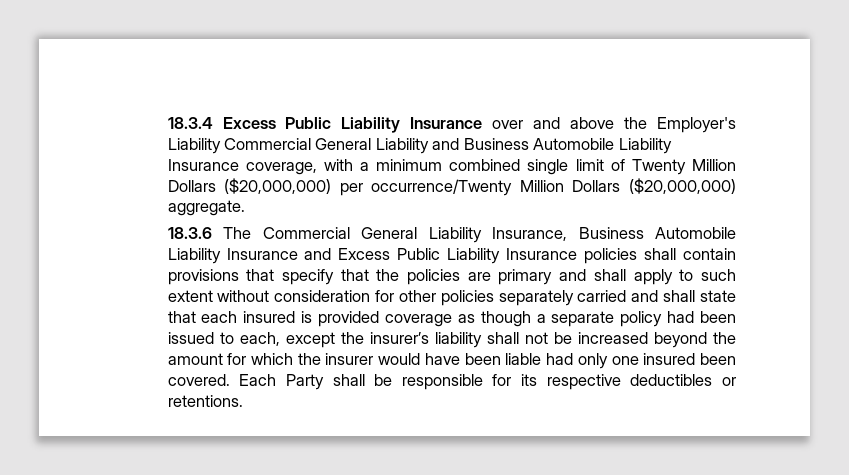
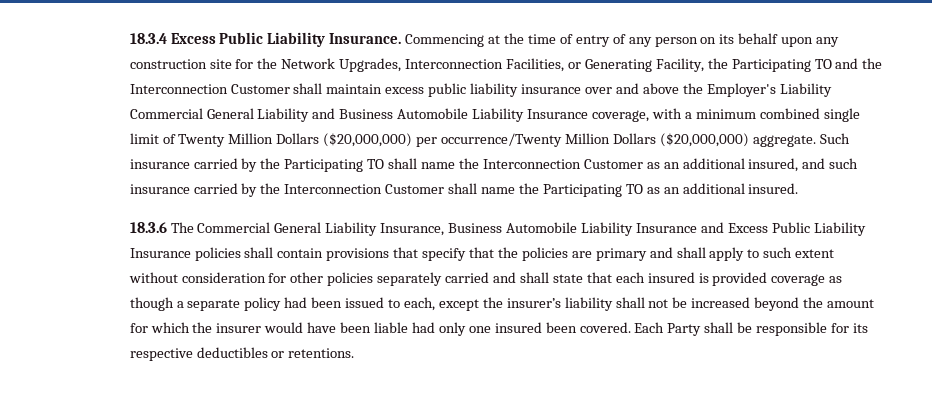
- 18.3.4 Excess Public Liability Insurance over and above the Employer's Liability Commercial General Liability and Business Automobile Liability Insurance coverage, with a minimum combined single limit of Twenty Million Dollars ($20,000,000) per occurrence/Twenty Million Dollars ($20,000,000) aggregate.
+ 18.3.4 Excess Public Liability Insurance. Commencing at the time of entry of any person on its behalf upon any construction site for the Network Upgrades, Interconnection Facilities, or Generating Facility, the Participating TO and the Interconnection Customer shall maintain excess public liability insurance over and above the Employer's Liability Commercial General Liability and Business Automobile Liability Insurance coverage, with a minimum combined single limit of Twenty Million Dollars ($20,000,000) per occurrence/Twenty Million Dollars ($20,000,000) aggregate. Such insurance carried by the Participating TO shall name the Interconnection Customer as an additional insured, and such insurance carried by the Interconnection Customer shall name the Participating TO as an additional insured.

